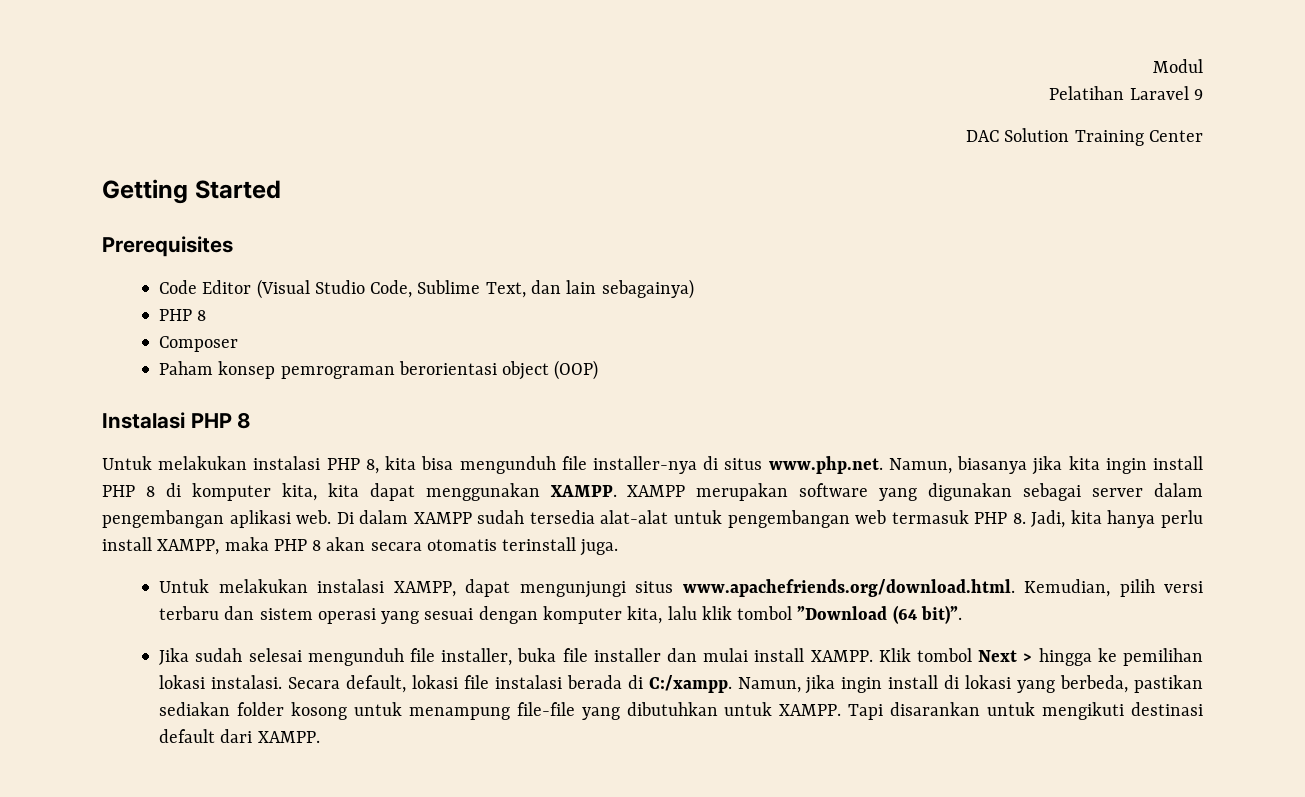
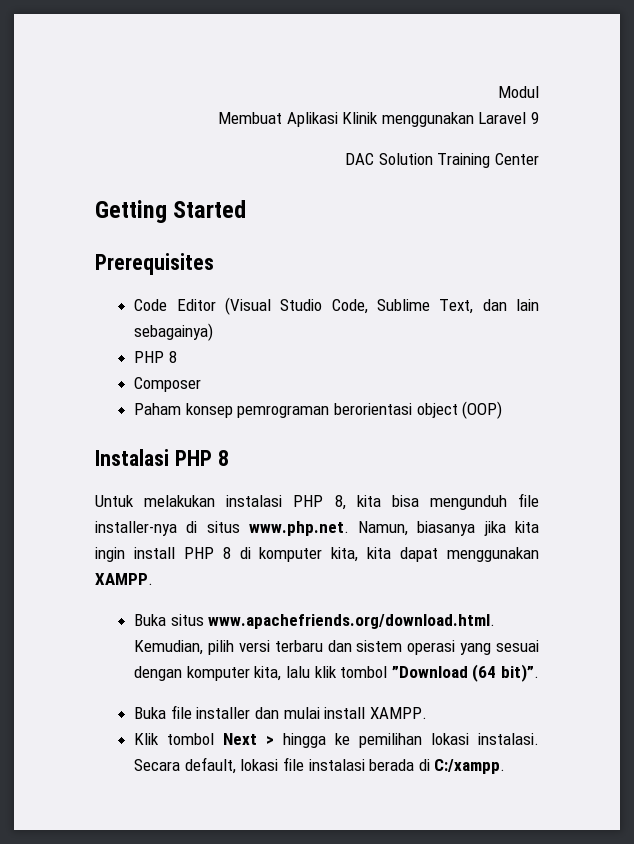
- Pelatihan Laravel 9
+ Membuat Aplikasi Klinik menggunakan Laravel 9
- Untuk melakukan instalasi PHP 8, kita bisa mengunduh file installer-nya di situs www.php.net. Namun, biasanya jika kita ingin install PHP 8 di komputer kita, kita dapat menggunakan XAMPP. XAMPP merupakan software yang digunakan sebagai server dalam pengembangan aplikasi web. Di dalam XAMPP sudah tersedia alat-alat untuk pengembangan web termasuk PHP 8. Jadi, kita hanya perlu install XAMPP, maka PHP 8 akan secara otomatis terinstall juga.
- Untuk melakukan instalasi XAMPP, dapat mengunjungi situs www.apachefriends.org/download.html. Kemudian, pilih versi terbaru dan sistem operasi yang sesuai dengan komputer kita, lalu klik tombol ”Download (64 bit)”.
+ Untuk melakukan instalasi PHP 8, kita bisa mengunduh file installer-nya di situs www.php.net. Namun, biasanya jika kita ingin install PHP 8 di komputer kita, kita dapat menggunakan XAMPP.
+ Buka situs www.apachefriends.org/download.html. Kemudian, pilih versi terbaru dan sistem operasi yang sesuai dengan komputer kita, lalu klik tombol ”Download (64 bit)”.
- Jika sudah selesai mengunduh file installer, buka file installer dan mulai install XAMPP. Klik tombol Next > hingga ke pemilihan lokasi instalasi.
+ Buka file installer dan mulai install XAMPP.
+ Klik tombol Next > hingga ke pemilihan lokasi instalasi.
- Namun, jika ingin install di lokasi yang berbeda, pastikan sediakan folder kosong untuk menampung file-file yang dibutuhkan untuk XAMPP. Tapi disarankan untuk mengikuti destinasi default dari XAMPP.

